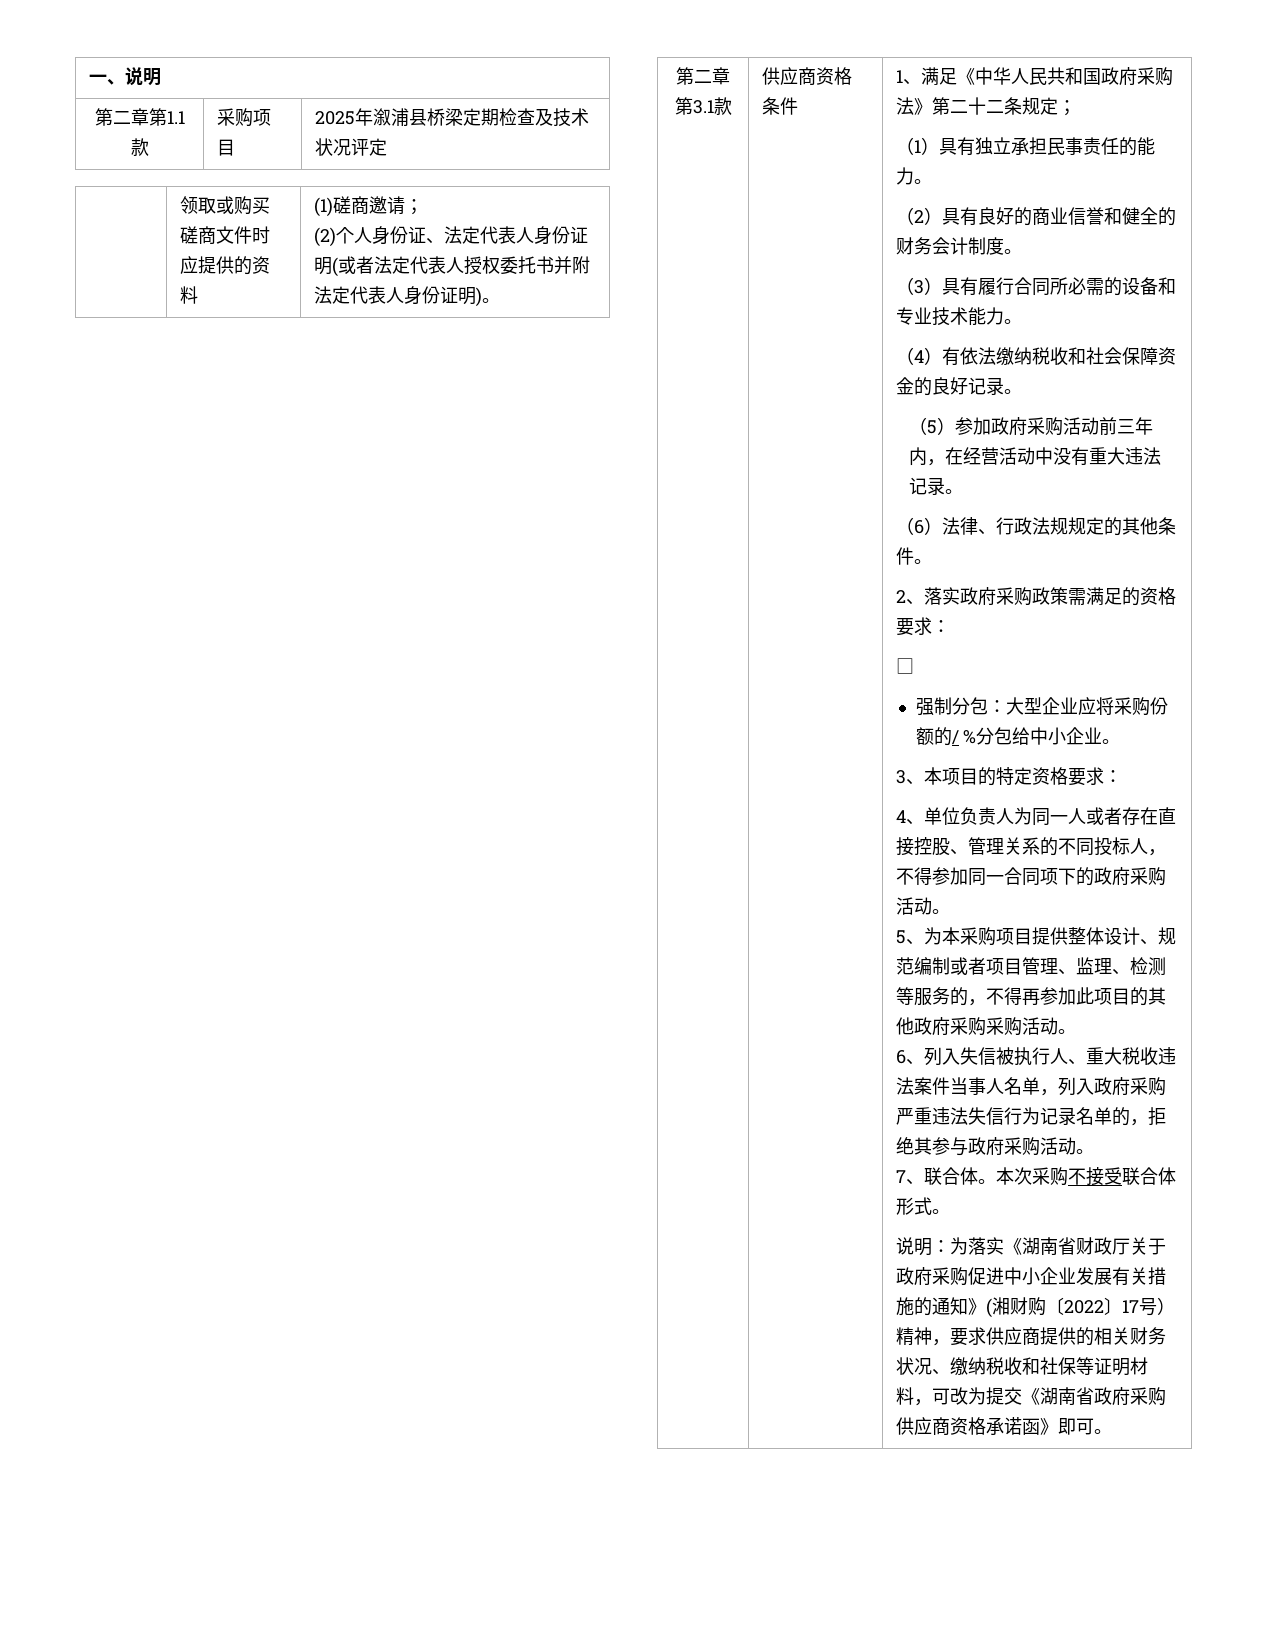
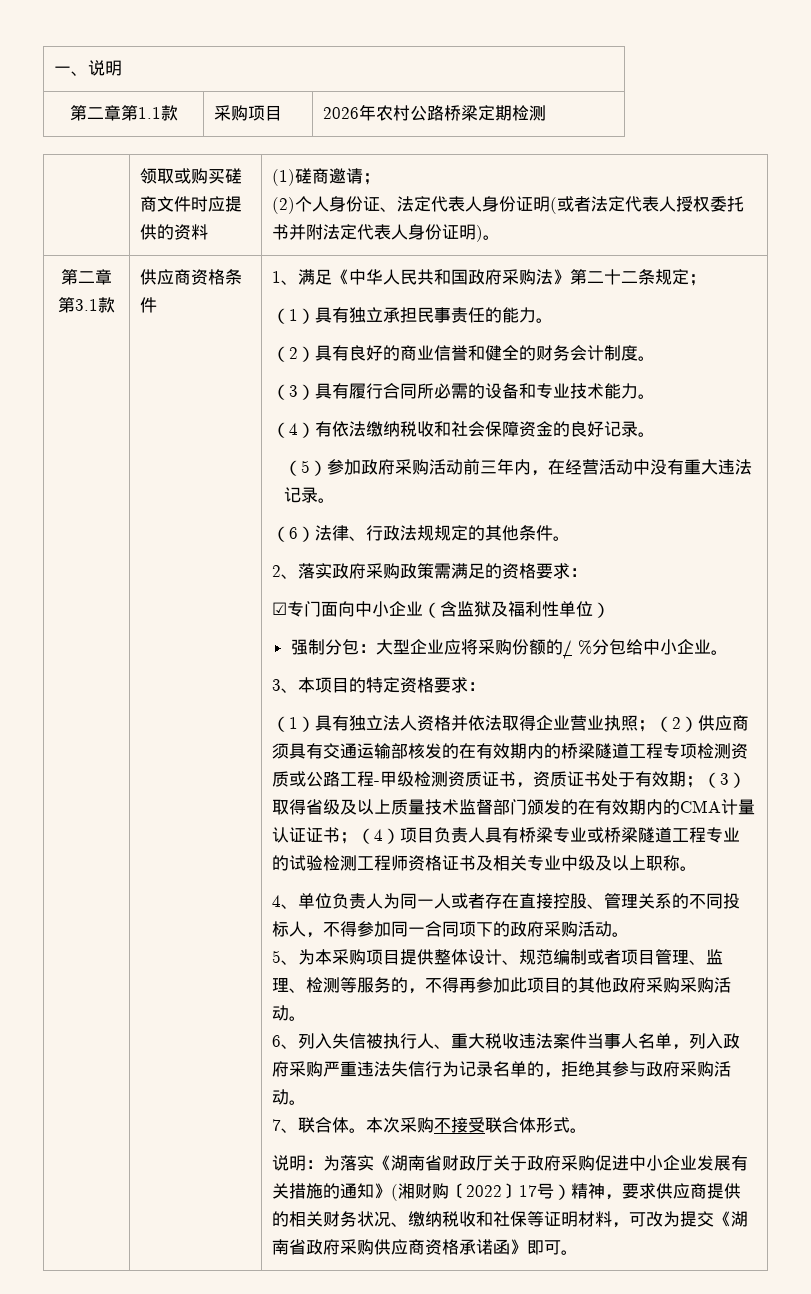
- 第二章第1.1款 | 采购项目 | 2025年溆浦县桥梁定期检查及技术状况评定
+ 第二章第1.1款 | 采购项目 | 2026年农村公路桥梁定期检测
- □
+ ☑专门面向中小企业（含监狱及福利性单位）
+ （1）具有独立法人资格并依法取得企业营业执照；（2）供应商须具有交通运输部核发的在有效期内的桥梁隧道工程专项检测资质或公路工程-甲级检测资质证书，资质证书处于有效期；（3）取得省级及以上质量技术监督部门颁发的在有效期内的CMA计量认证证书；（4）项目负责人具有桥梁专业或桥梁隧道工程专业的试验检测工程师资格证书及相关专业中级及以上职称。

